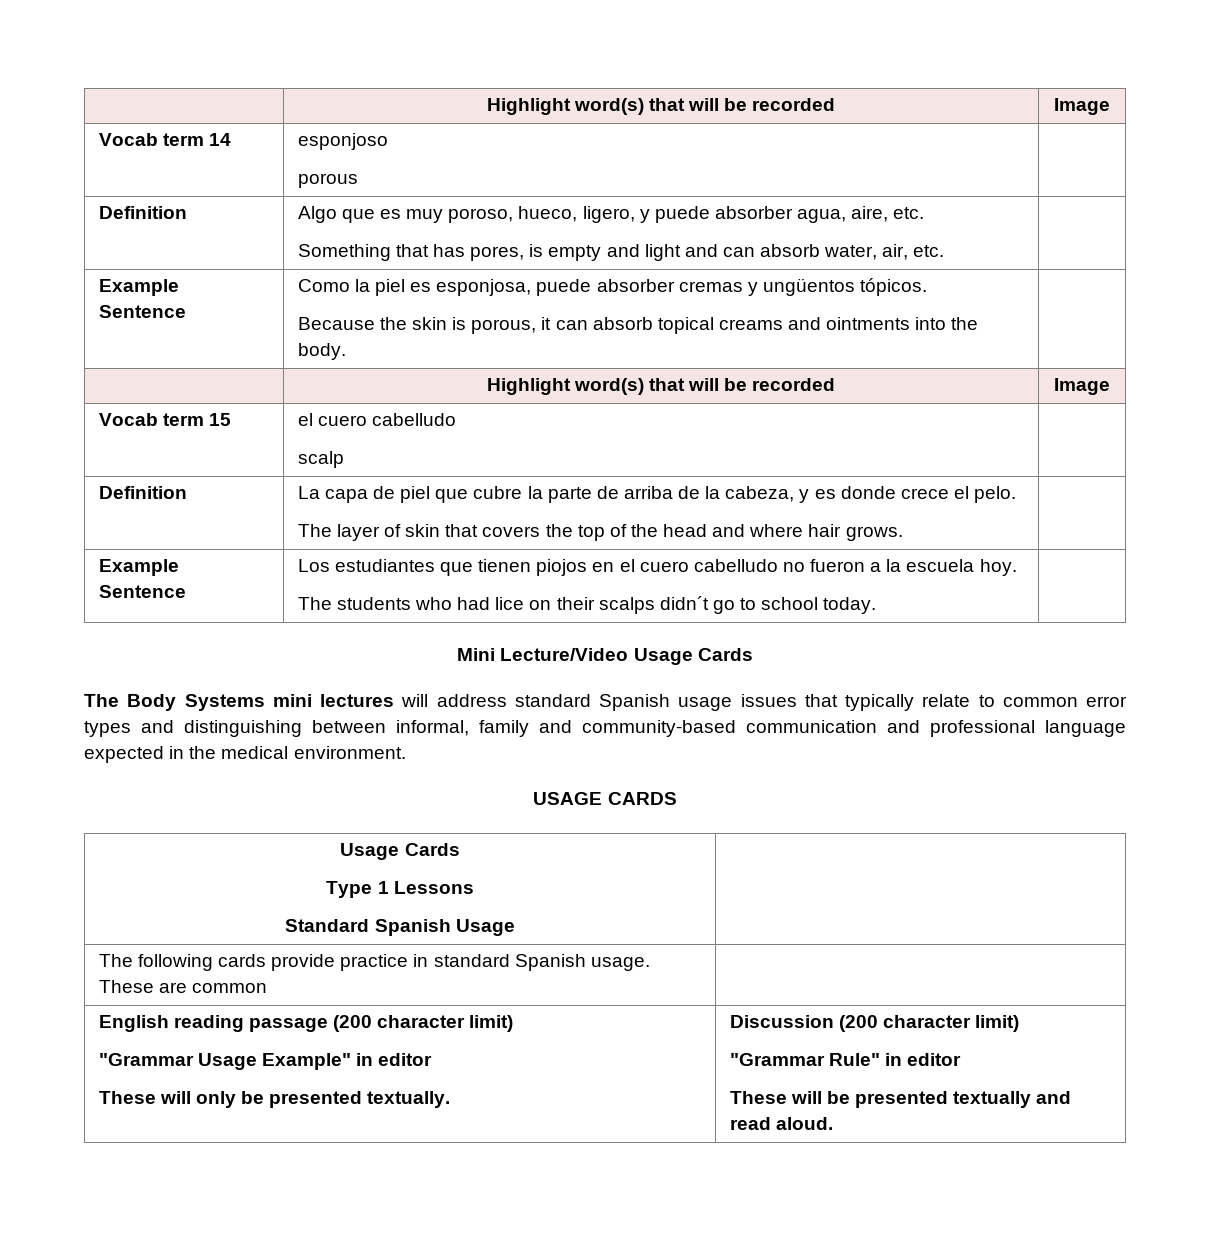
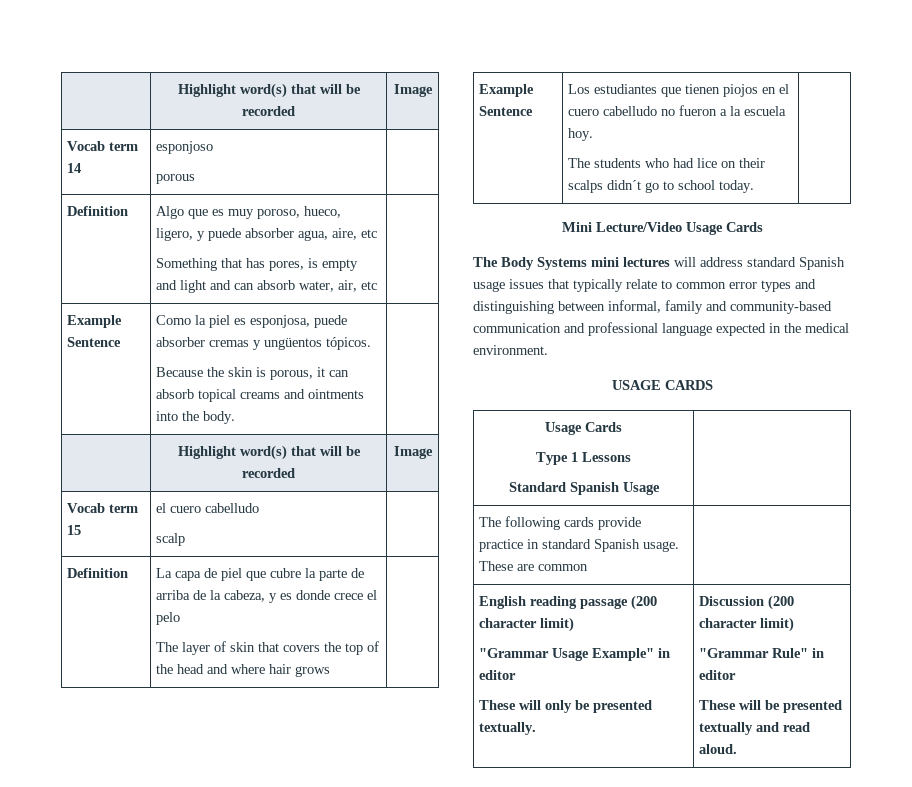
- Definition | Algo que es muy poroso, hueco, ligero, y puede absorber agua, aire, etc.
- Something that has pores, is empty and light and can absorb water, air, etc. |
+ Definition | Algo que es muy poroso, hueco, ligero, y puede absorber agua, aire, etc
+ Something that has pores, is empty and light and can absorb water, air, etc |
- Definition | La capa de piel que cubre la parte de arriba de la cabeza, y es donde crece el pelo.
- The layer of skin that covers the top of the head and where hair grows. |
+ Definition | La capa de piel que cubre la parte de arriba de la cabeza, y es donde crece el pelo
+ The layer of skin that covers the top of the head and where hair grows |

